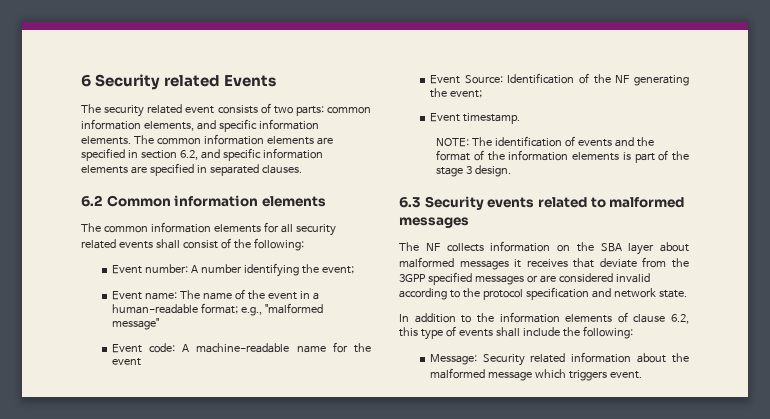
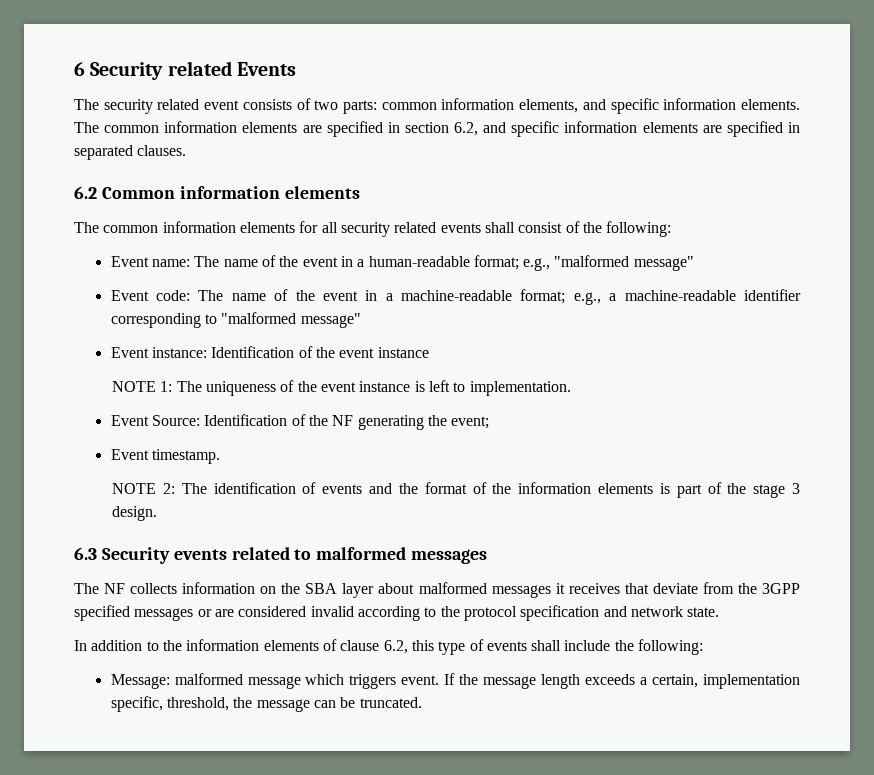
- Event number: A number identifying the event;
- Event code: A machine-readable name for the event
+ Event code: The name of the event in a machine-readable format; e.g., a machine-readable identifier corresponding to "malformed message"
+ Event instance: Identification of the event instance
+ NOTE 1: The uniqueness of the event instance is left to implementation.
- NOTE: The identification of events and the format of the information elements is part of the stage 3 design.
+ NOTE 2: The identification of events and the format of the information elements is part of the stage 3 design.
- Message: Security related information about the malformed message which triggers event.
+ Message: malformed message which triggers event.
+ If the message length exceeds a certain, implementation specific, threshold, the message can be truncated.

